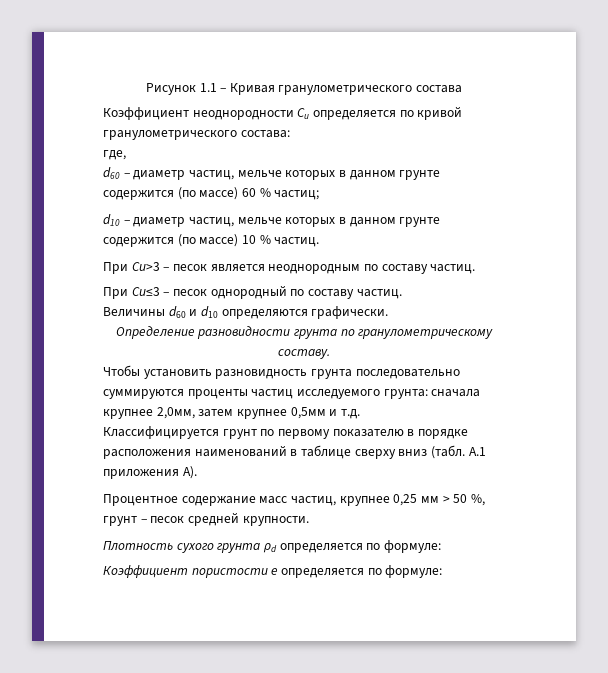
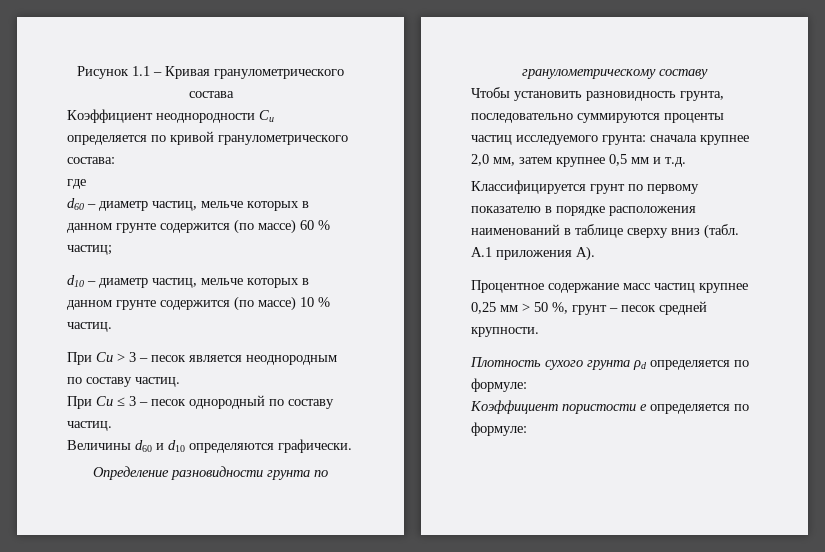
- где,
+ где
- При Сu>3 – песок является неоднородным по составу частиц.
+ При Сu > 3 – песок является неоднородным по составу частиц.
- При Сu≤3 – песок однородный по составу частиц.
+ При Сu ≤ 3 – песок однородный по составу частиц.
- Определение разновидности грунта по гранулометрическому составу.
+ Определение разновидности грунта по гранулометрическому составу
- Чтобы установить разновидность грунта последовательно суммируются проценты частиц исследуемого грунта: сначала крупнее 2,0мм, затем крупнее 0,5мм и т.д.
+ Чтобы установить разновидность грунта, последовательно суммируются проценты частиц исследуемого грунта: сначала крупнее 2,0 мм, затем крупнее 0,5 мм и т.д.
- Процентное содержание масс частиц, крупнее 0,25 мм > 50 %, грунт – песок средней крупности.
+ Процентное содержание масс частиц крупнее 0,25 мм > 50 %, грунт – песок средней крупности.

